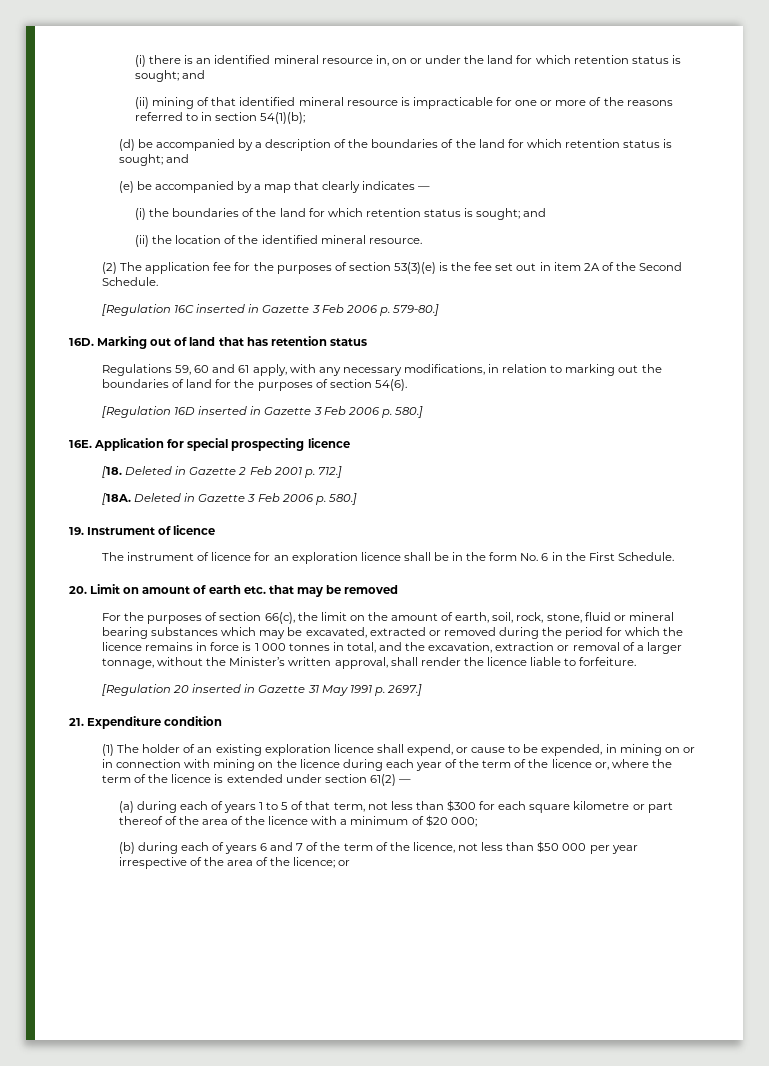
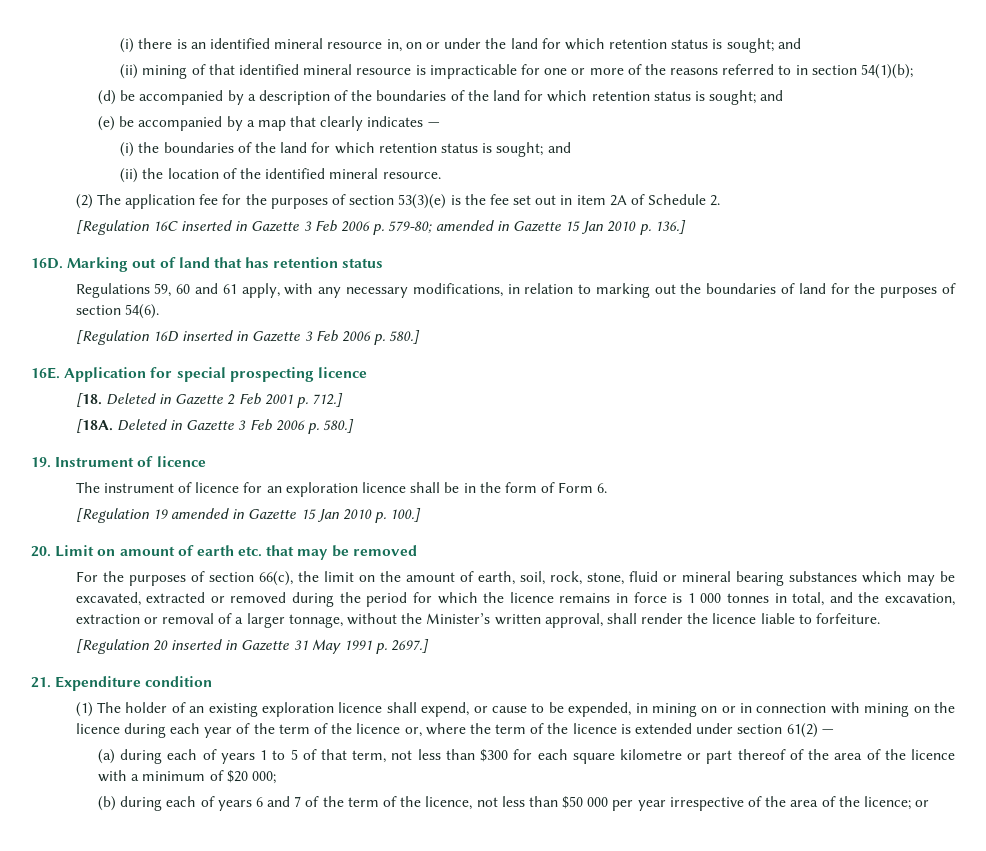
- (2) The application fee for the purposes of section 53(3)(e) is the fee set out in item 2A of the Second Schedule.
+ (2) The application fee for the purposes of section 53(3)(e) is the fee set out in item 2A of Schedule 2.
- [Regulation 16C inserted in Gazette 3 Feb 2006 p. 579-80.]
+ [Regulation 16C inserted in Gazette 3 Feb 2006 p. 579-80; amended in Gazette 15 Jan 2010 p. 136.]
- The instrument of licence for an exploration licence shall be in the form No. 6 in the First Schedule.
+ The instrument of licence for an exploration licence shall be in the form of Form 6.
+ [Regulation 19 amended in Gazette 15 Jan 2010 p. 100.]

